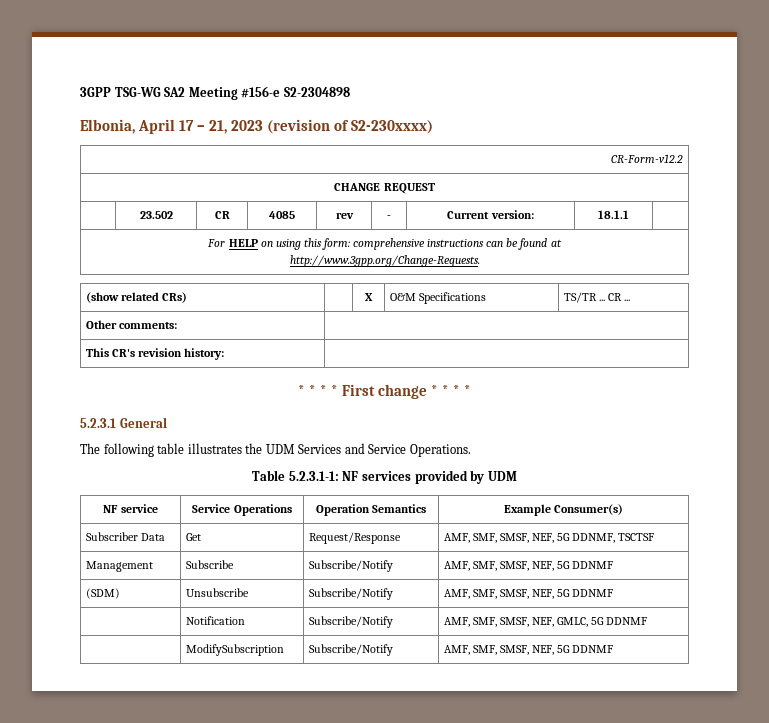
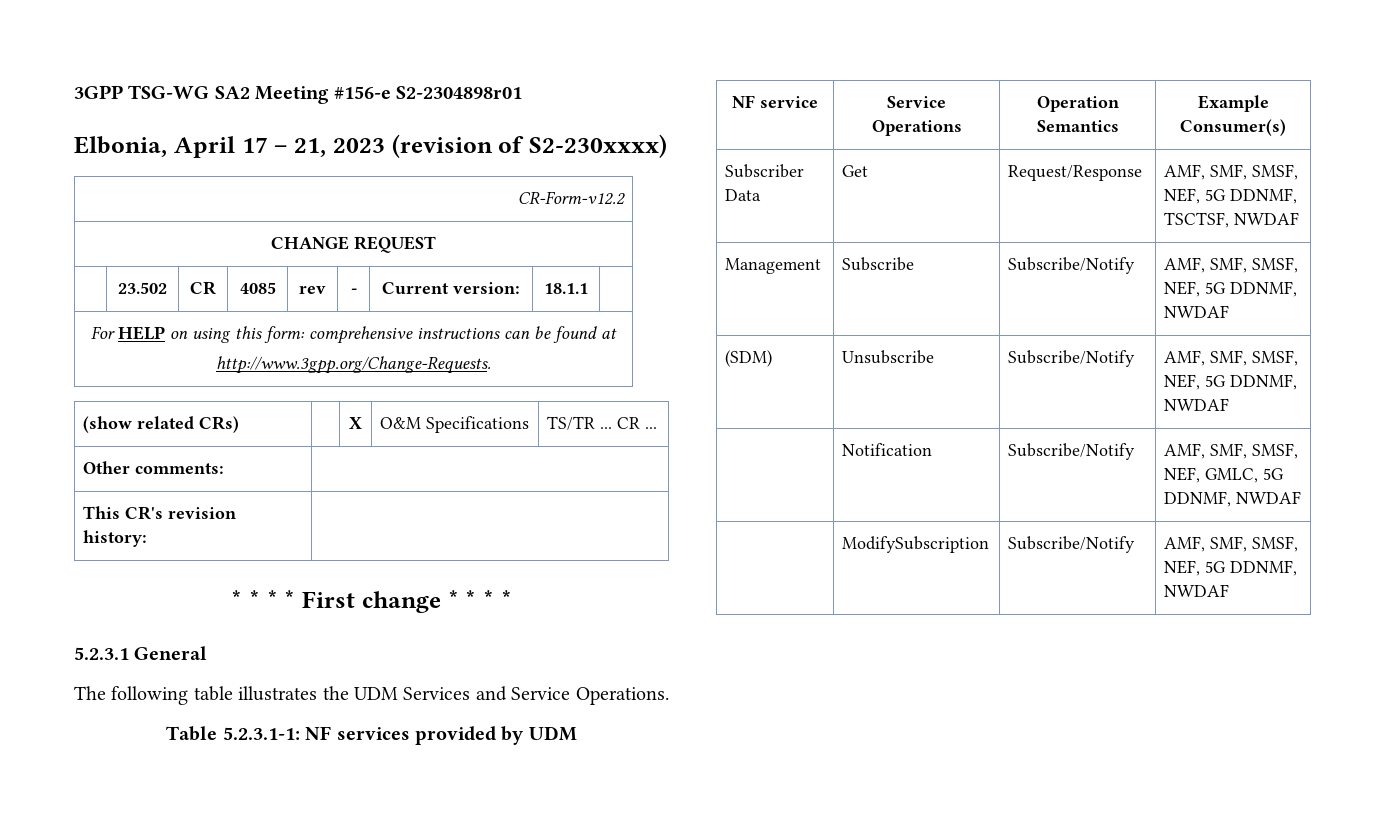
- 3GPP TSG-WG SA2 Meeting #156-e S2-2304898
+ 3GPP TSG-WG SA2 Meeting #156-e S2-2304898r01
- Subscriber Data | Get | Request/Response | AMF, SMF, SMSF, NEF, 5G DDNMF, TSCTSF
+ Subscriber Data | Get | Request/Response | AMF, SMF, SMSF, NEF, 5G DDNMF, TSCTSF, NWDAF
- Management | Subscribe | Subscribe/Notify | AMF, SMF, SMSF, NEF, 5G DDNMF
+ Management | Subscribe | Subscribe/Notify | AMF, SMF, SMSF, NEF, 5G DDNMF, NWDAF
- (SDM) | Unsubscribe | Subscribe/Notify | AMF, SMF, SMSF, NEF, 5G DDNMF
+ (SDM) | Unsubscribe | Subscribe/Notify | AMF, SMF, SMSF, NEF, 5G DDNMF, NWDAF
- | Notification | Subscribe/Notify | AMF, SMF, SMSF, NEF, GMLC, 5G DDNMF
+ | Notification | Subscribe/Notify | AMF, SMF, SMSF, NEF, GMLC, 5G DDNMF, NWDAF
- | ModifySubscription | Subscribe/Notify | AMF, SMF, SMSF, NEF, 5G DDNMF
+ | ModifySubscription | Subscribe/Notify | AMF, SMF, SMSF, NEF, 5G DDNMF, NWDAF

